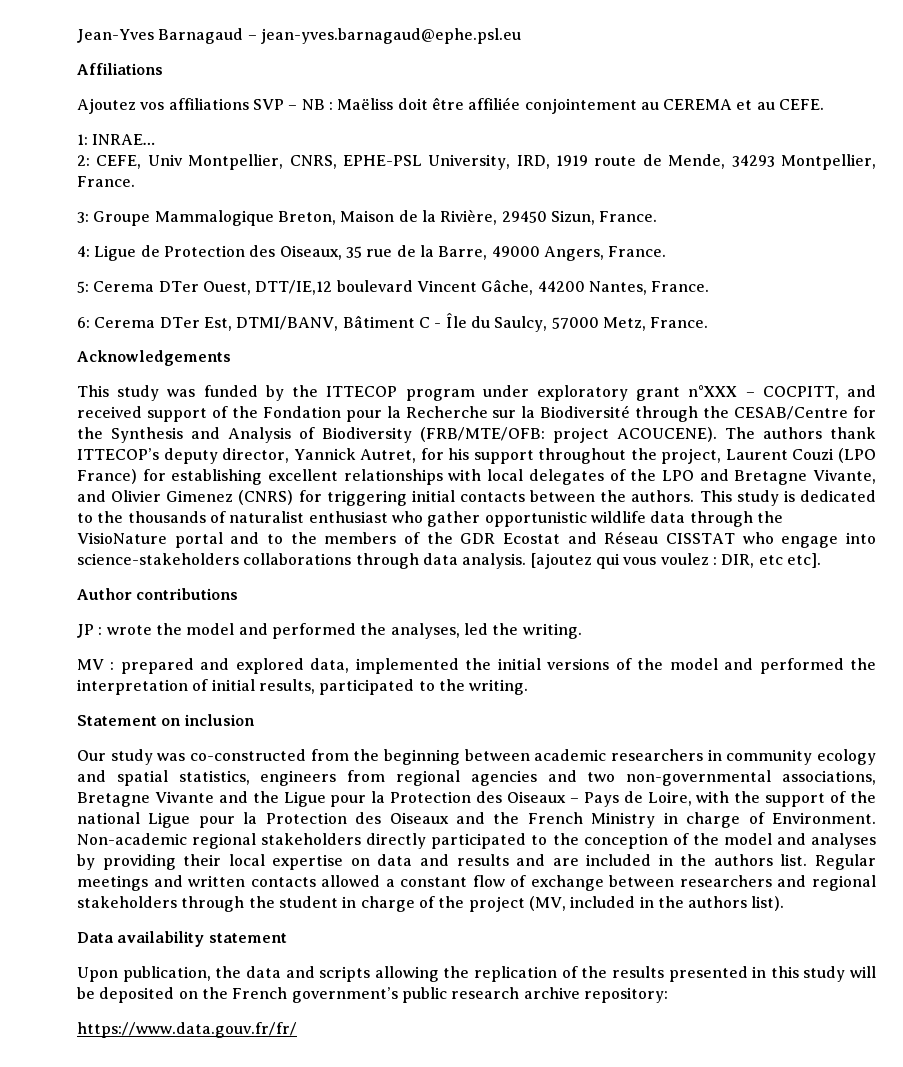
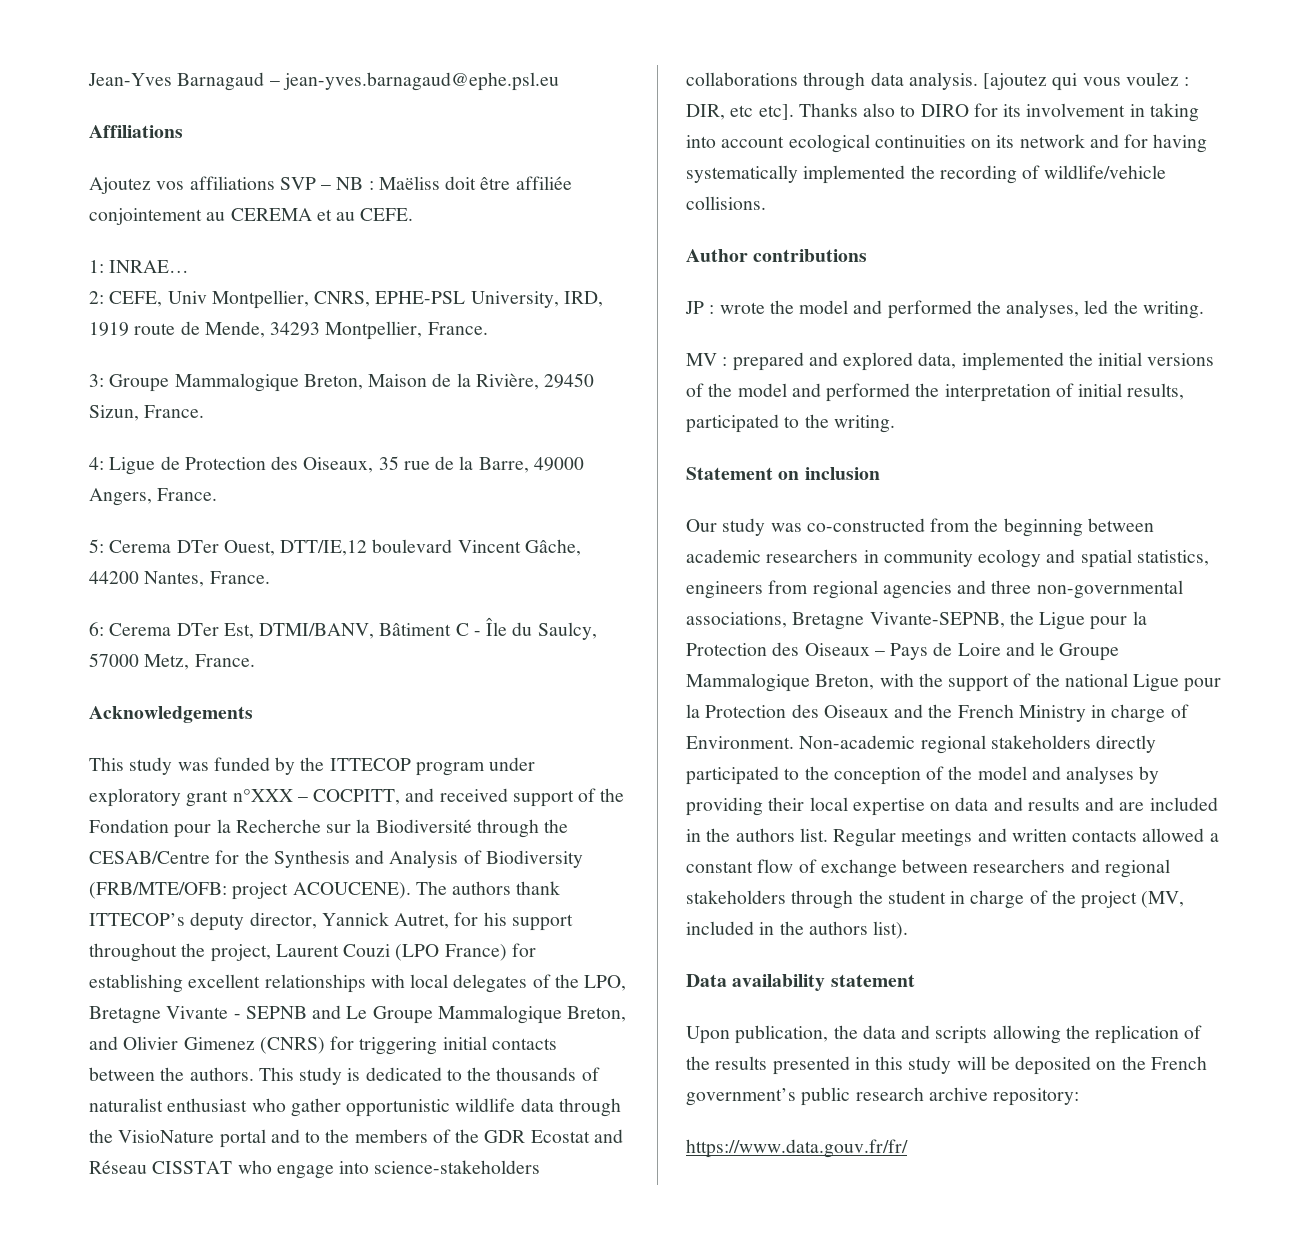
- The authors thank ITTECOP’s deputy director, Yannick Autret, for his support throughout the project, Laurent Couzi (LPO France) for establishing excellent relationships with local delegates of the LPO and Bretagne Vivante, and Olivier Gimenez (CNRS) for triggering initial contacts between the authors.
+ The authors thank ITTECOP’s deputy director, Yannick Autret, for his support throughout the project, Laurent Couzi (LPO France) for establishing excellent relationships with local delegates of the LPO, Bretagne Vivante - SEPNB and Le Groupe Mammalogique Breton, and Olivier Gimenez (CNRS) for triggering initial contacts between the authors.
+ Thanks also to DIRO for its involvement in taking into account ecological continuities on its network and for having systematically implemented the recording of wildlife/vehicle collisions.
- Our study was co-constructed from the beginning between academic researchers in community ecology and spatial statistics, engineers from regional agencies and two non-governmental associations, Bretagne Vivante and the Ligue pour la Protection des Oiseaux – Pays de Loire, with the support of the national Ligue pour la Protection des Oiseaux and the French Ministry in charge of Environment.
+ Our study was co-constructed from the beginning between academic researchers in community ecology and spatial statistics, engineers from regional agencies and three non-governmental associations, Bretagne Vivante-SEPNB, the Ligue pour la Protection des Oiseaux – Pays de Loire and le Groupe Mammalogique Breton, with the support of the national Ligue pour la Protection des Oiseaux and the French Ministry in charge of Environment.

